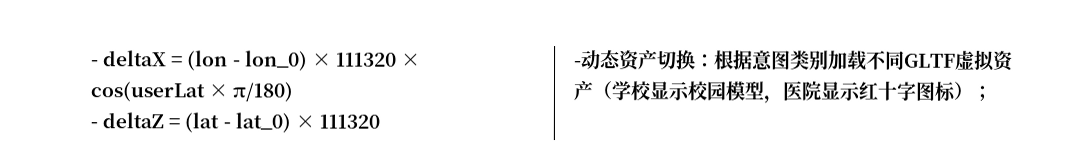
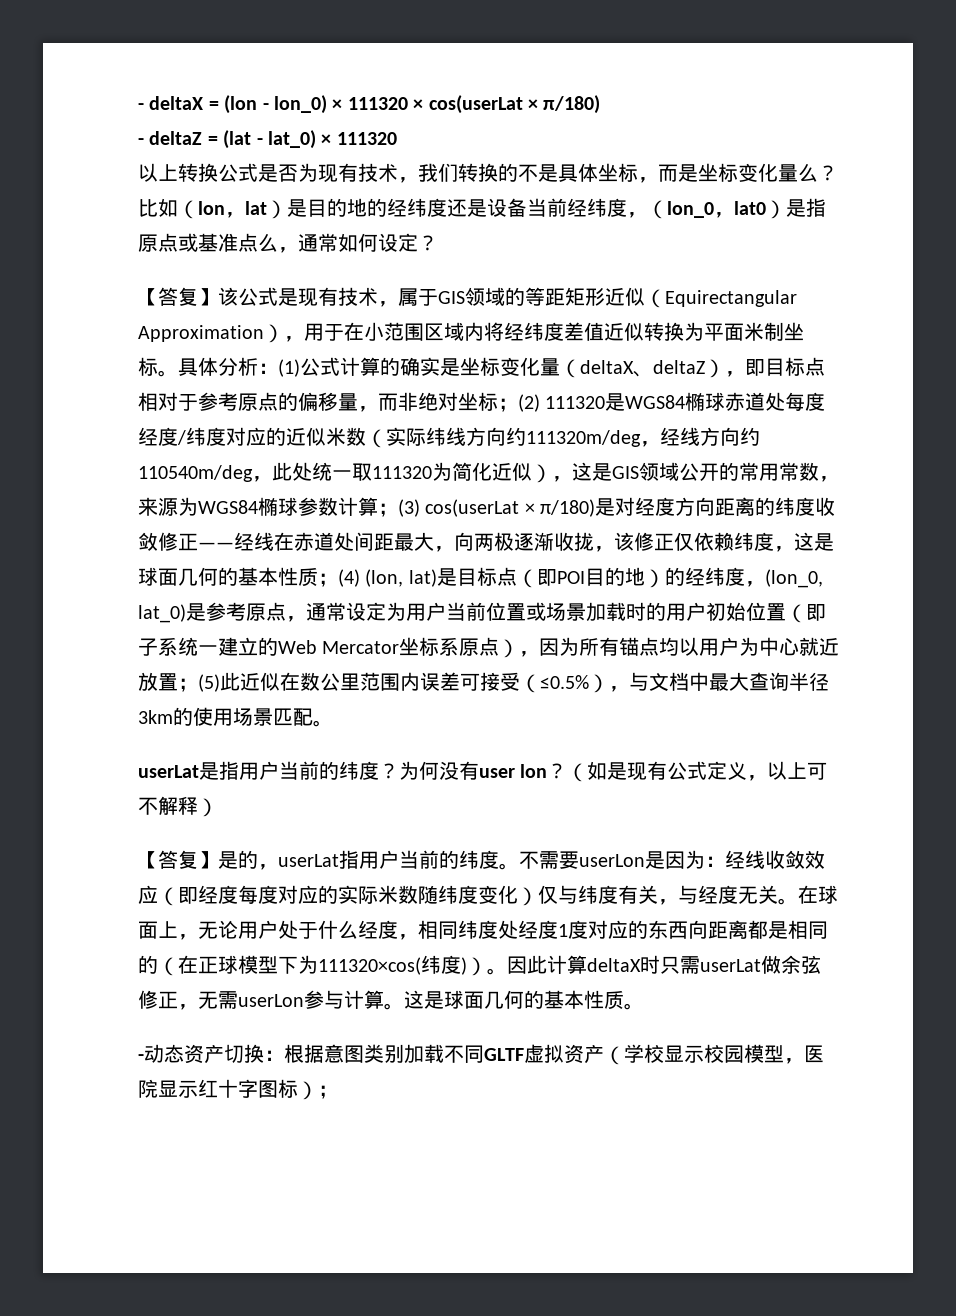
+ 以上转换公式是否为现有技术，我们转换的不是具体坐标，而是坐标变化量么？比如（lon，lat）是目的地的经纬度还是设备当前经纬度，（lon_0，lat0）是指原点或基准点么，通常如何设定？
+ 【答复】该公式是现有技术，属于GIS领域的等距矩形近似（Equirectangular Approximation），用于在小范围区域内将经纬度差值近似转换为平面米制坐标。具体分析：(1)公式计算的确实是坐标变化量（deltaX、deltaZ），即目标点相对于参考原点的偏移量，而非绝对坐标；(2) 111320是WGS84椭球赤道处每度经度/纬度对应的近似米数（实际纬线方向约111320m/deg，经线方向约110540m/deg，此处统一取111320为简化近似），这是GIS领域公开的常用常数，来源为WGS84椭球参数计算；(3) cos(userLat × π/180)是对经度方向距离的纬度收敛修正——经线在赤道处间距最大，向两极逐渐收拢，该修正仅依赖纬度，这是球面几何的基本性质；(4) (lon, lat)是目标点（即POI目的地）的经纬度，(lon_0, lat_0)是参考原点，通常设定为用户当前位置或场景加载时的用户初始位置（即子系统一建立的Web Mercator坐标系原点），因为所有锚点均以用户为中心就近放置；(5)此近似在数公里范围内误差可接受（≤0.5%），与文档中最大查询半径3km的使用场景匹配。
+ userLat是指用户当前的纬度？为何没有user lon？（如是现有公式定义，以上可不解释）
+ 【答复】是的，userLat指用户当前的纬度。不需要userLon是因为：经线收敛效应（即经度每度对应的实际米数随纬度变化）仅与纬度有关，与经度无关。在球面上，无论用户处于什么经度，相同纬度处经度1度对应的东西向距离都是相同的（在正球模型下为111320×cos(纬度)）。因此计算deltaX时只需userLat做余弦修正，无需userLon参与计算。这是球面几何的基本性质。

